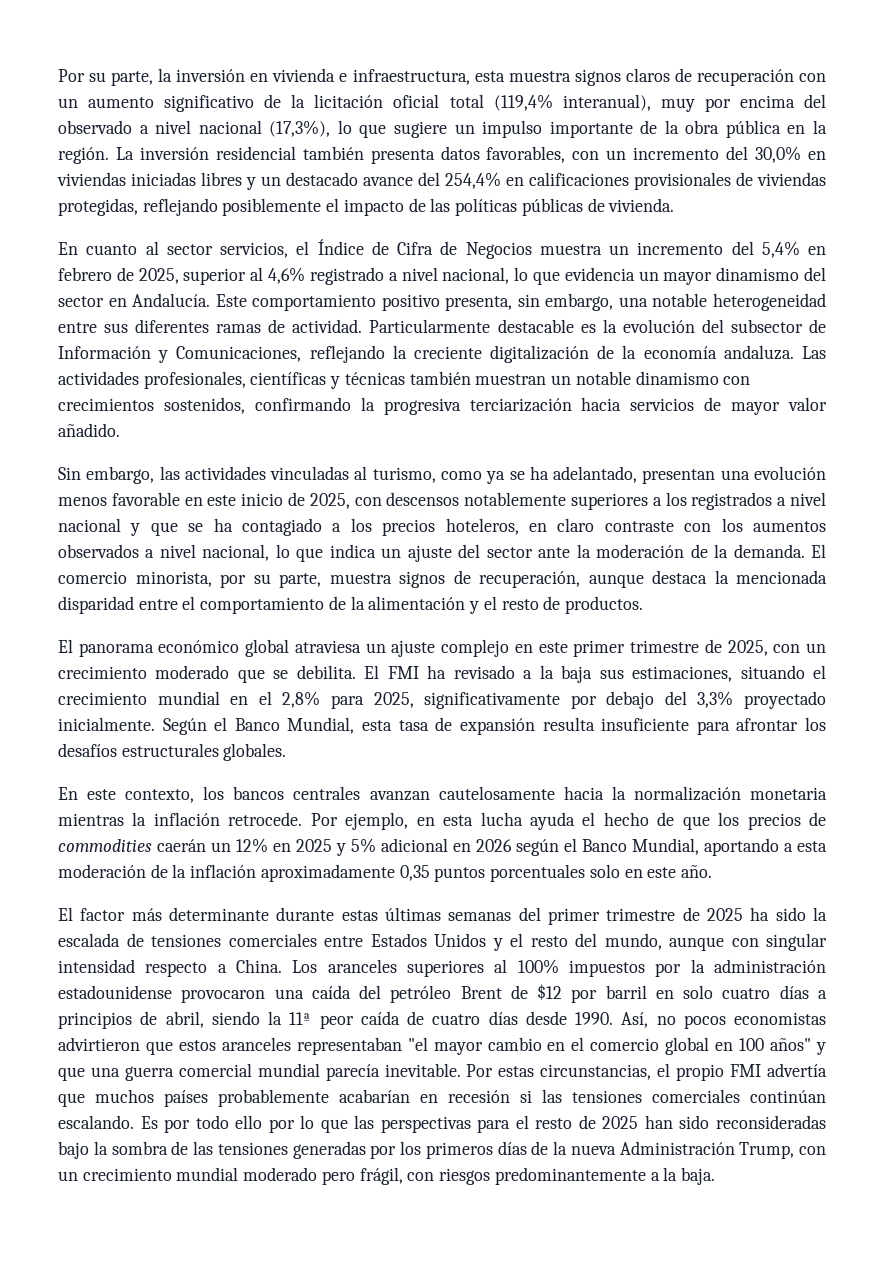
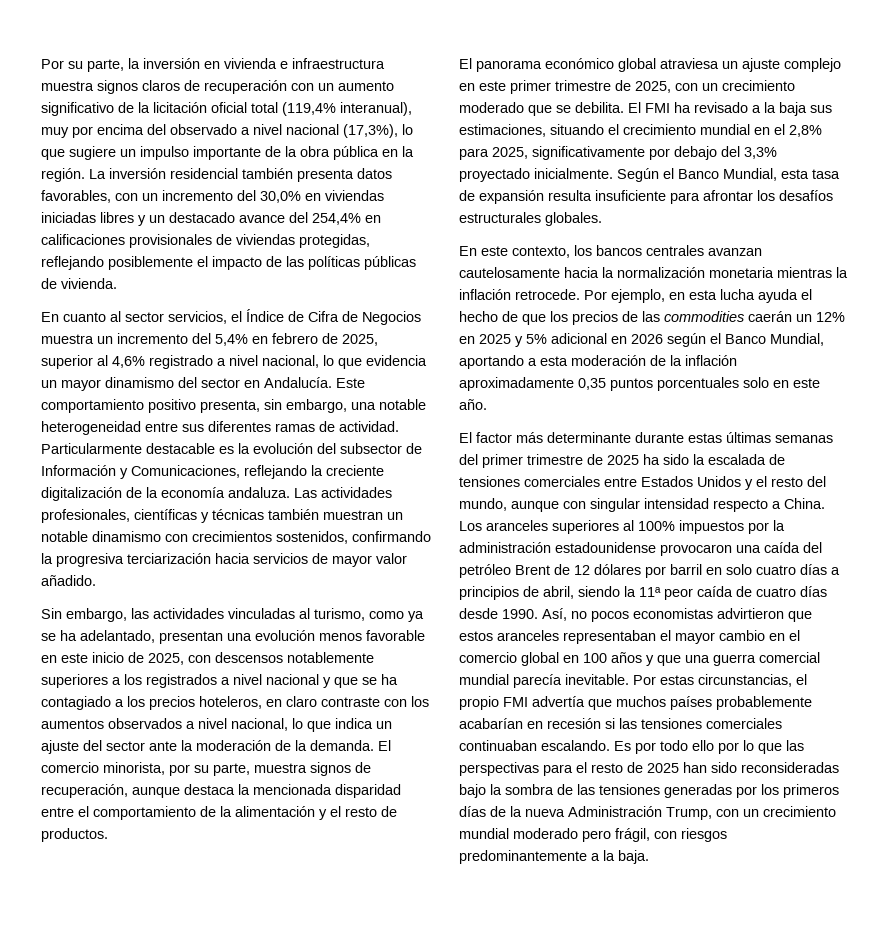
- Por su parte, la inversión en vivienda e infraestructura, esta muestra signos claros de recuperación con un aumento significativo de la licitación oficial total (119,4% interanual), muy por encima del observado a nivel nacional (17,3%), lo que sugiere un impulso importante de la obra pública en la región.
+ Por su parte, la inversión en vivienda e infraestructura muestra signos claros de recuperación con un aumento significativo de la licitación oficial total (119,4% interanual), muy por encima del observado a nivel nacional (17,3%), lo que sugiere un impulso importante de la obra pública en la región.
- Por ejemplo, en esta lucha ayuda el hecho de que los precios de commodities caerán un 12% en 2025 y 5% adicional en 2026 según el Banco Mundial, aportando a esta moderación de la inflación aproximadamente 0,35 puntos porcentuales solo en este año.
+ Por ejemplo, en esta lucha ayuda el hecho de que los precios de las commodities caerán un 12% en 2025 y 5% adicional en 2026 según el Banco Mundial, aportando a esta moderación de la inflación aproximadamente 0,35 puntos porcentuales solo en este año.
- Los aranceles superiores al 100% impuestos por la administración estadounidense provocaron una caída del petróleo Brent de $12 por barril en solo cuatro días a principios de abril, siendo la 11ª peor caída de cuatro días desde 1990.
+ Los aranceles superiores al 100% impuestos por la administración estadounidense provocaron una caída del petróleo Brent de 12 dólares por barril en solo cuatro días a principios de abril, siendo la 11ª peor caída de cuatro días desde 1990.
- Así, no pocos economistas advirtieron que estos aranceles representaban "el mayor cambio en el comercio global en 100 años" y que una guerra comercial mundial parecía inevitable.
+ Así, no pocos economistas advirtieron que estos aranceles representaban el mayor cambio en el comercio global en 100 años y que una guerra comercial mundial parecía inevitable.
- Por estas circunstancias, el propio FMI advertía que muchos países probablemente acabarían en recesión si las tensiones comerciales continúan escalando.
+ Por estas circunstancias, el propio FMI advertía que muchos países probablemente acabarían en recesión si las tensiones comerciales continuaban escalando.

